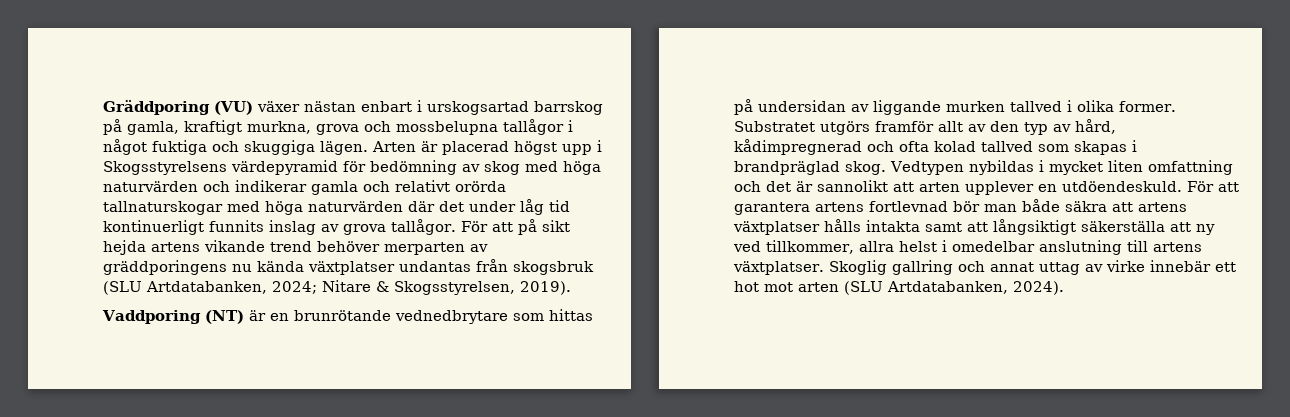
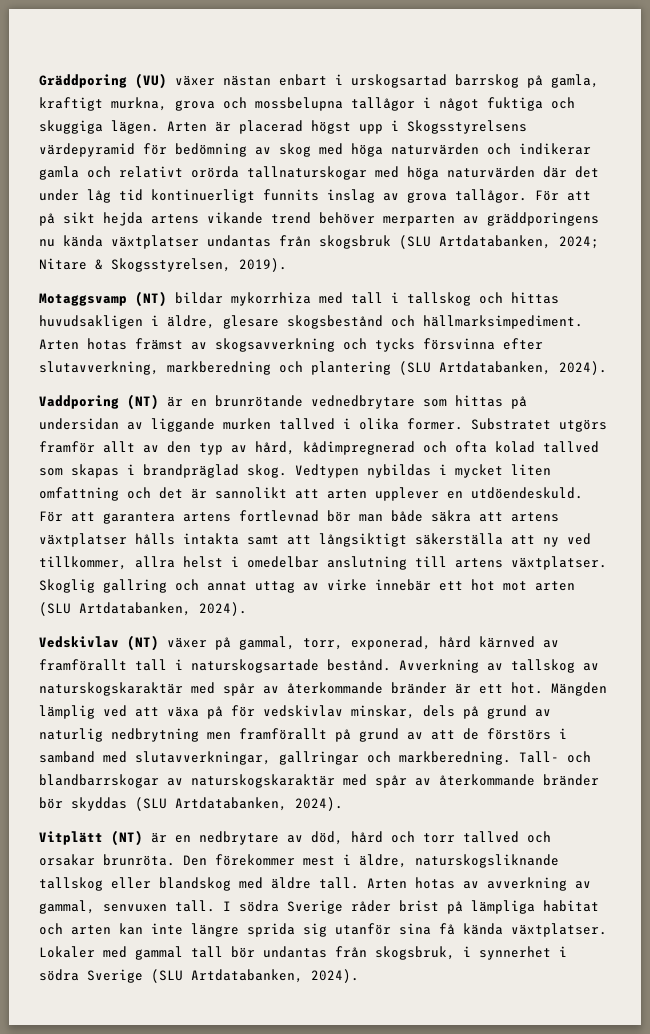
+ Motaggsvamp (NT) bildar mykorrhiza med tall i tallskog och hittas huvudsakligen i äldre, glesare skogsbestånd och hällmarksimpediment. Arten hotas främst av skogsavverkning och tycks försvinna efter slutavverkning, markberedning och plantering (SLU Artdatabanken, 2024).
+ Vedskivlav (NT) växer på gammal, torr, exponerad, hård kärnved av framförallt tall i naturskogsartade bestånd. Avverkning av tallskog av naturskogskaraktär med spår av återkommande bränder är ett hot. Mängden lämplig ved att växa på för vedskivlav minskar, dels på grund av naturlig nedbrytning men framförallt på grund av att de förstörs i samband med slutavverkningar, gallringar och markberedning. Tall- och blandbarrskogar av naturskogskaraktär med spår av återkommande bränder bör skyddas (SLU Artdatabanken, 2024).
+ Vitplätt (NT) är en nedbrytare av död, hård och torr tallved och orsakar brunröta. Den förekommer mest i äldre, naturskogsliknande tallskog eller blandskog med äldre tall. Arten hotas av avverkning av gammal, senvuxen tall. I södra Sverige råder brist på lämpliga habitat och arten kan inte längre sprida sig utanför sina få kända växtplatser. Lokaler med gammal tall bör undantas från skogsbruk, i synnerhet i södra Sverige (SLU Artdatabanken, 2024).

